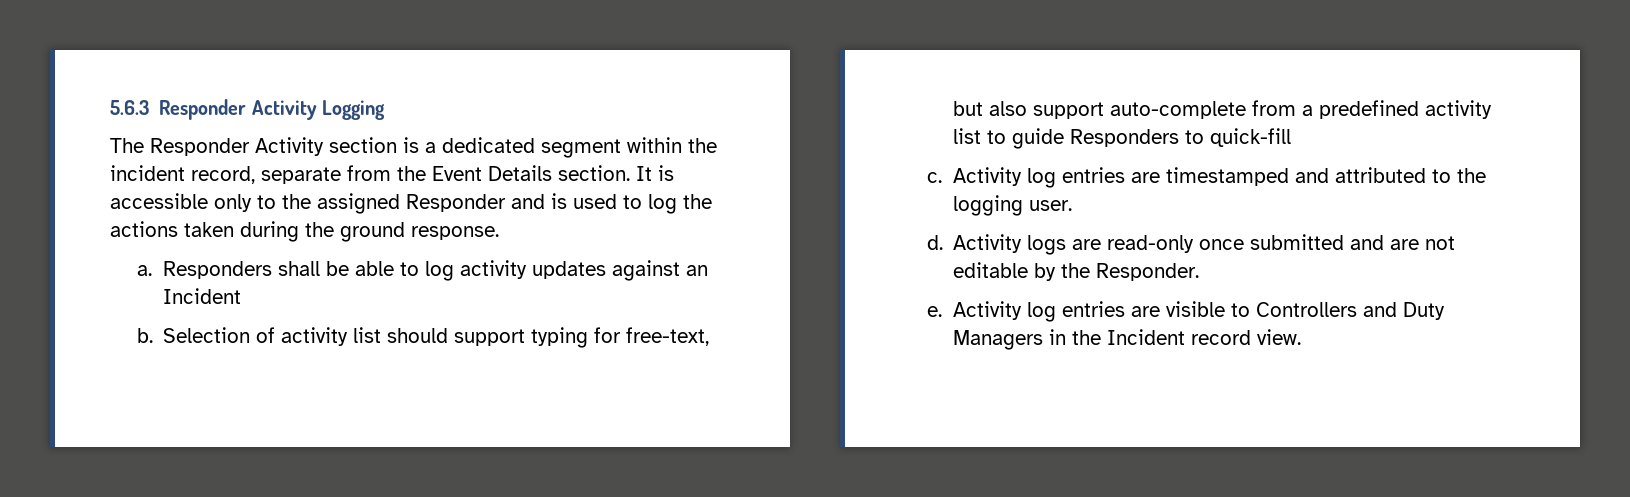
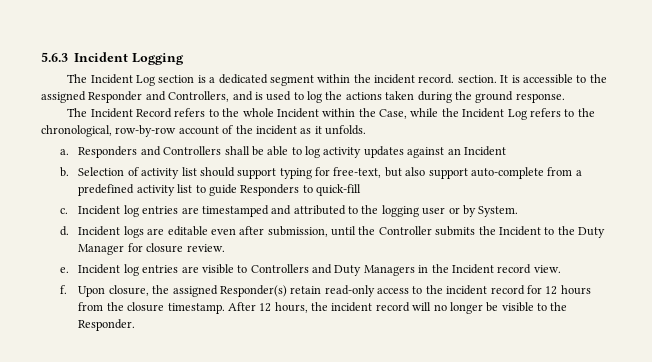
- 5.6.3 Responder Activity Logging
+ 5.6.3 Incident Logging
- The Responder Activity section is a dedicated segment within the incident record, separate from the Event Details section.
+ The Incident Log section is a dedicated segment within the incident record. section.
- It is accessible only to the assigned Responder and is used to log the actions taken during the ground response.
+ It is accessible to the assigned Responder and Controllers, and is used to log the actions taken during the ground response.
+ The Incident Record refers to the whole Incident within the Case, while the Incident Log refers to the chronological, row-by-row account of the incident as it unfolds.
- Responders shall be able to log activity updates against an Incident
+ Responders and Controllers shall be able to log activity updates against an Incident
- Activity log entries are timestamped and attributed to the logging user.
+ Incident log entries are timestamped and attributed to the logging user or by System.
- Activity logs are read-only once submitted and are not editable by the Responder.
+ Incident logs are editable even after submission, until the Controller submits the Incident to the Duty Manager for closure review.
- Activity log entries are visible to Controllers and Duty Managers in the Incident record view.
+ Incident log entries are visible to Controllers and Duty Managers in the Incident record view.
+ f. Upon closure, the assigned Responder(s) retain read-only access to the incident record for 12 hours from the closure timestamp. After 12 hours, the incident record will no longer be visible to the Responder.

